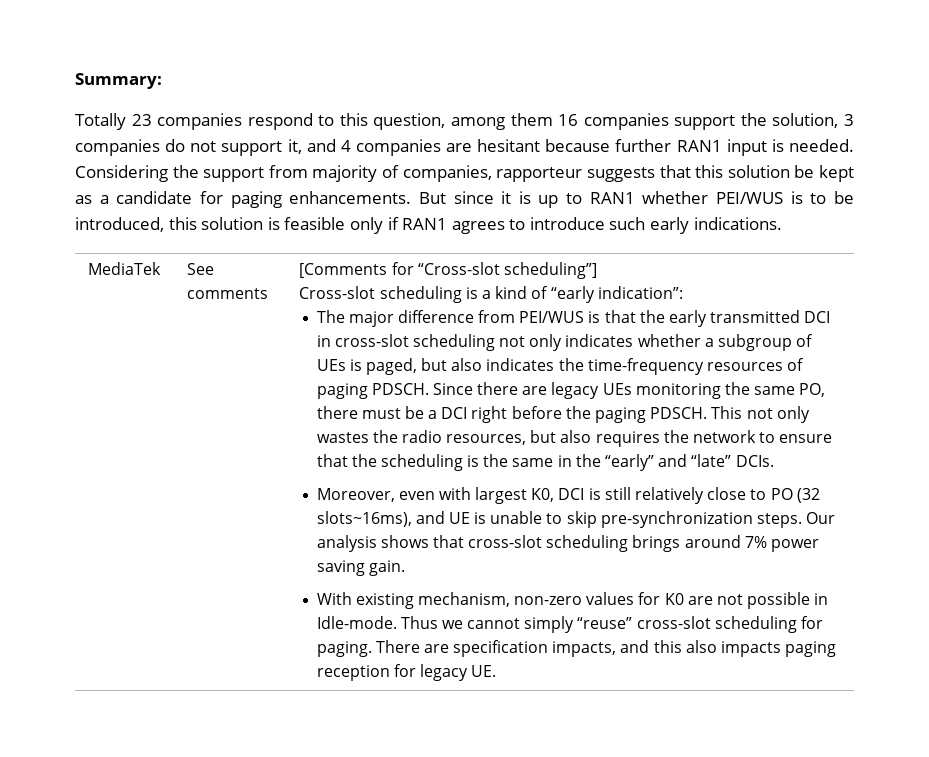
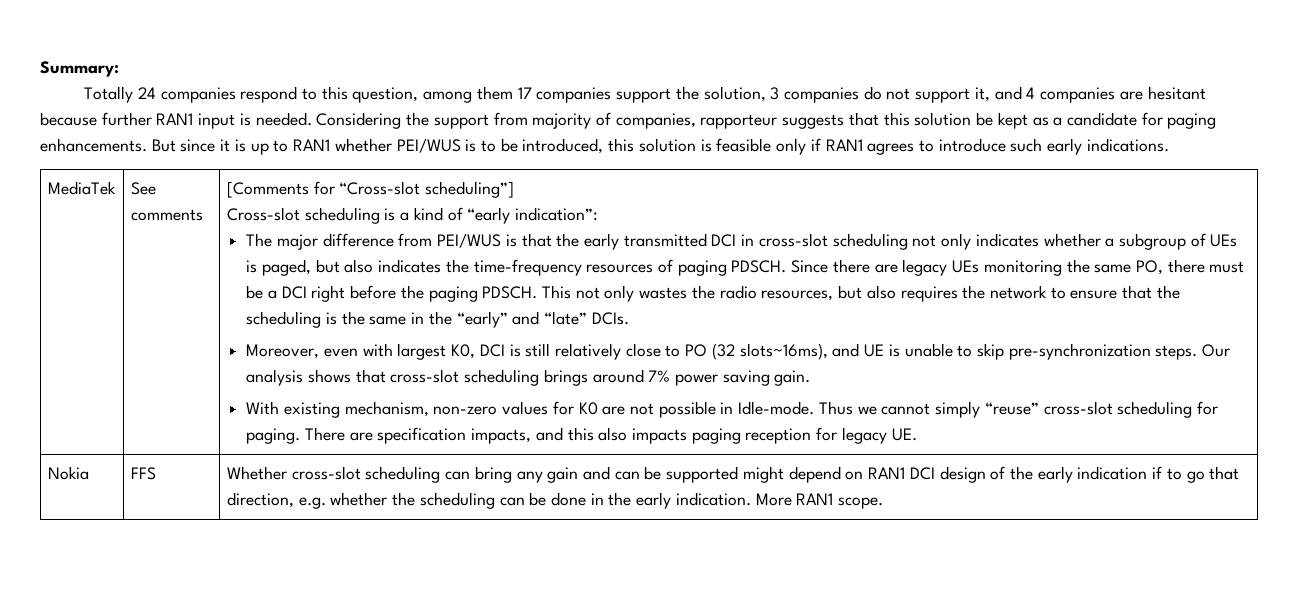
- Totally 23 companies respond to this question, among them 16 companies support the solution, 3 companies do not support it, and 4 companies are hesitant because further RAN1 input is needed.
+ Totally 24 companies respond to this question, among them 17 companies support the solution, 3 companies do not support it, and 4 companies are hesitant because further RAN1 input is needed.
+ Nokia | FFS | Whether cross-slot scheduling can bring any gain and can be supported might depend on RAN1 DCI design of the early indication if to go that direction, e.g. whether the scheduling can be done in the early indication. More RAN1 scope.

